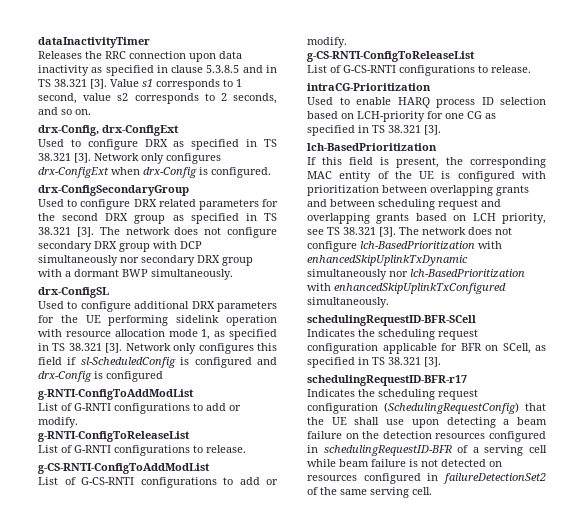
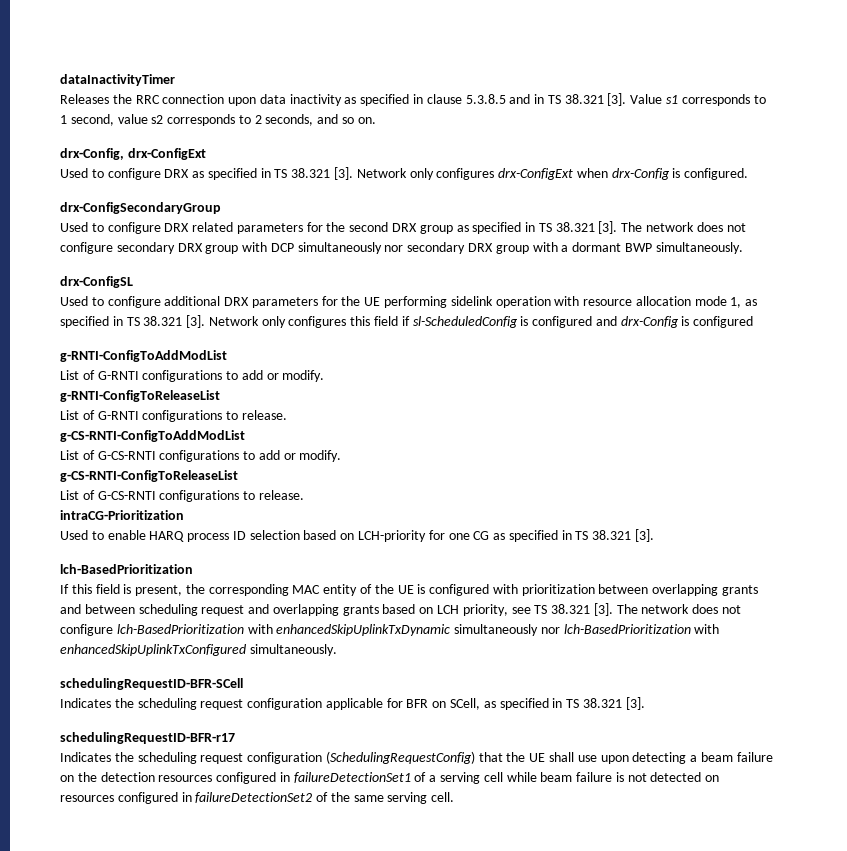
- Indicates the scheduling request configuration (SchedulingRequestConfig) that the UE shall use upon detecting a beam failure on the detection resources configured in schedulingRequestID-BFR of a serving cell while beam failure is not detected on resources configured in failureDetectionSet2 of the same serving cell.
+ Indicates the scheduling request configuration (SchedulingRequestConfig) that the UE shall use upon detecting a beam failure on the detection resources configured in failureDetectionSet1 of a serving cell while beam failure is not detected on resources configured in failureDetectionSet2 of the same serving cell.

